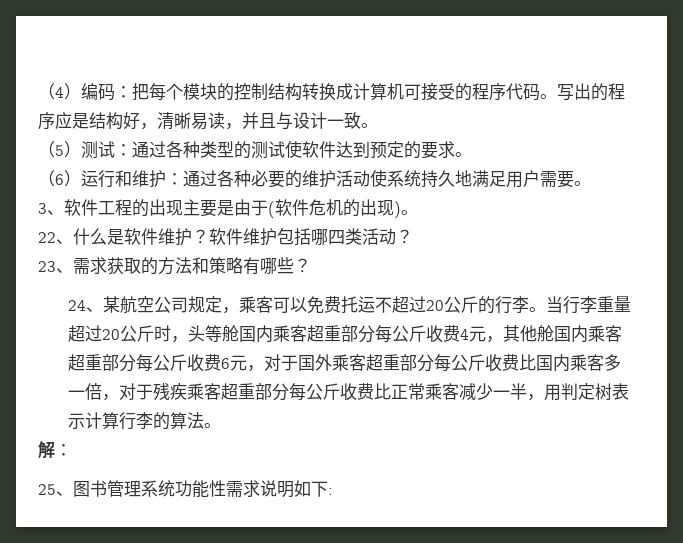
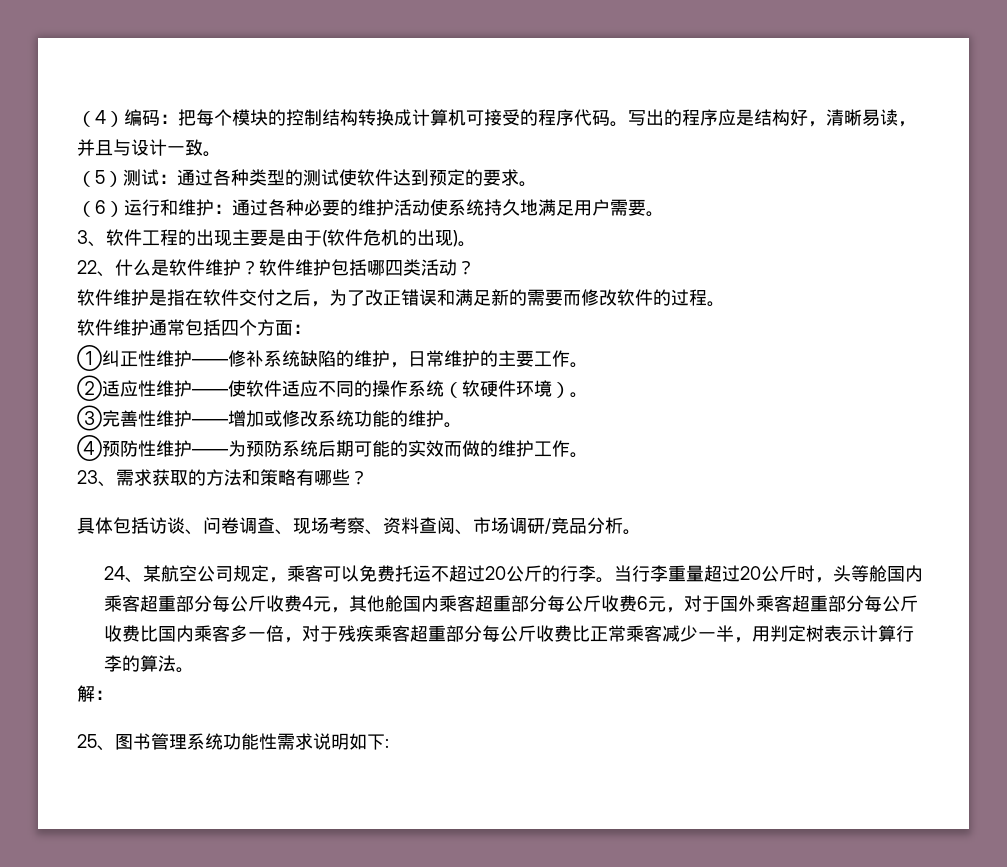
+ 软件维护是指在软件交付之后，为了改正错误和满足新的需要而修改软件的过程。
+ 软件维护通常包括四个方面：
+ ①纠正性维护——修补系统缺陷的维护，日常维护的主要工作。
+ ②适应性维护——使软件适应不同的操作系统（软硬件环境）。
+ ③完善性维护——增加或修改系统功能的维护。
+ ④预防性维护——为预防系统后期可能的实效而做的维护工作。
+ 具体包括访谈、问卷调查、现场考察、资料查阅、市场调研/竞品分析。

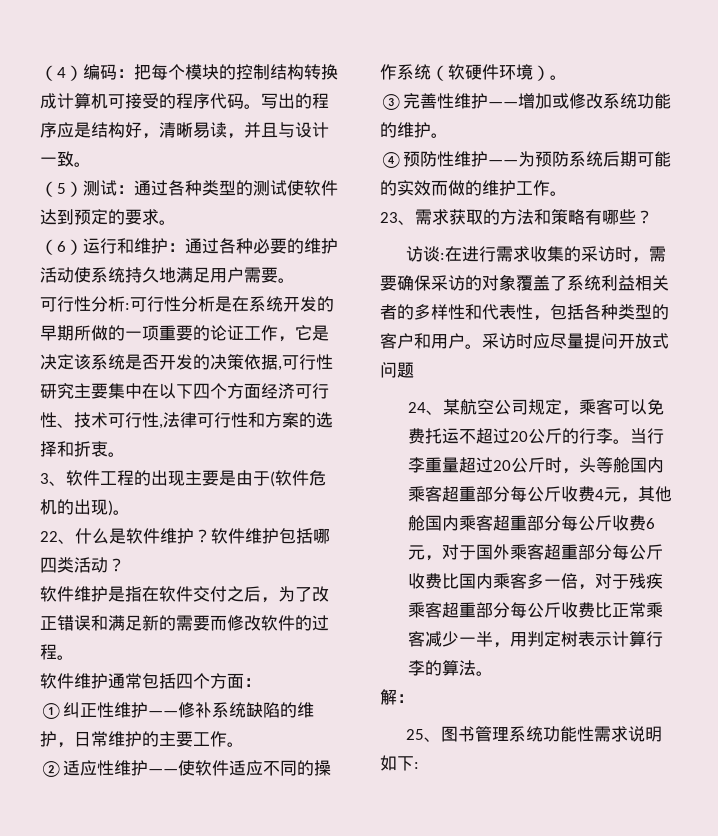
+ 可行性分析:可行性分析是在系统开发的早期所做的一项重要的论证工作，它是决定该系统是否开发的决策依据,可行性研究主要集中在以下四个方面经济可行性、技术可行性,法律可行性和方案的选择和折衷。
- 具体包括访谈、问卷调查、现场考察、资料查阅、市场调研/竞品分析。
+ 访谈:在进行需求收集的采访时，需要确保采访的对象覆盖了系统利益相关者的多样性和代表性，包括各种类型的客户和用户。采访时应尽量提问开放式问题

